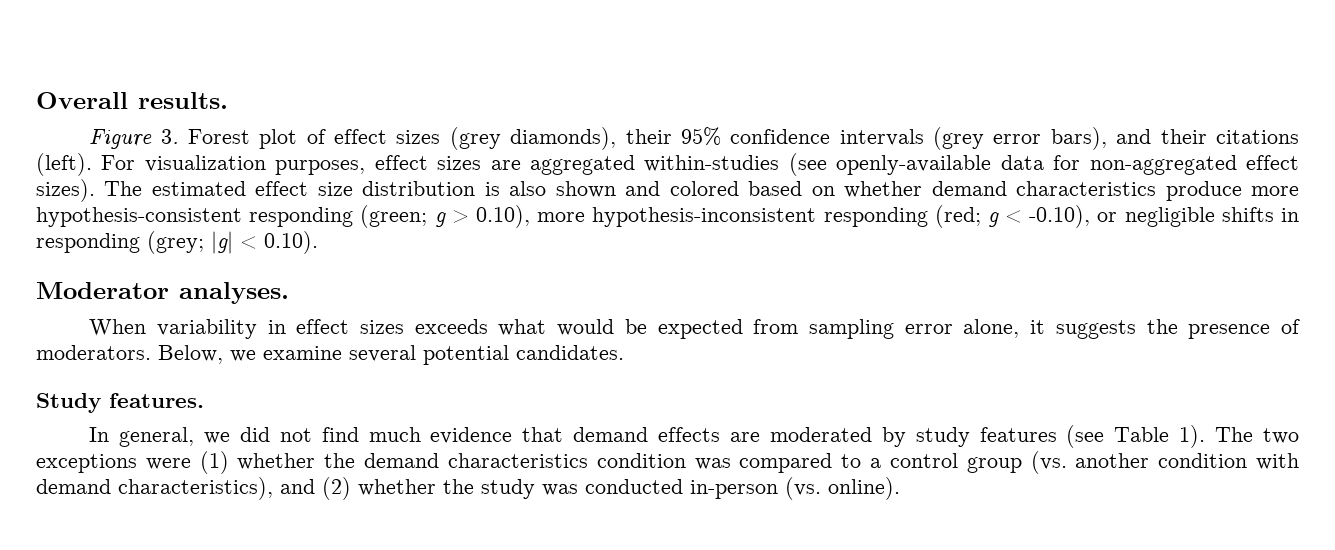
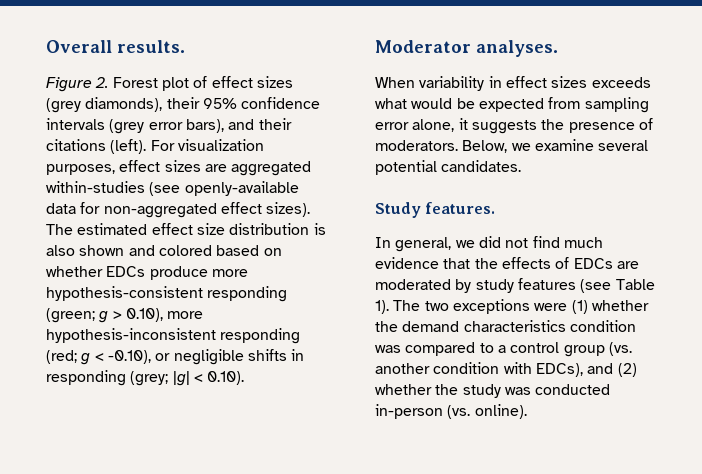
- Figure 3. Forest plot of effect sizes (grey diamonds), their 95% confidence intervals (grey error bars), and their citations (left).
+ Figure 2. Forest plot of effect sizes (grey diamonds), their 95% confidence intervals (grey error bars), and their citations (left).
- The estimated effect size distribution is also shown and colored based on whether demand characteristics produce more hypothesis-consistent responding (green; g > 0.10), more hypothesis-inconsistent responding (red; g < -0.10), or negligible shifts in responding (grey; |g| < 0.10).
+ The estimated effect size distribution is also shown and colored based on whether EDCs produce more hypothesis-consistent responding (green; g > 0.10), more hypothesis-inconsistent responding (red; g < -0.10), or negligible shifts in responding (grey; |g| < 0.10).
- In general, we did not find much evidence that demand effects are moderated by study features (see Table 1).
+ In general, we did not find much evidence that the effects of EDCs are moderated by study features (see Table 1).
- The two exceptions were (1) whether the demand characteristics condition was compared to a control group (vs. another condition with demand characteristics), and (2) whether the study was conducted in-person (vs. online).
+ The two exceptions were (1) whether the demand characteristics condition was compared to a control group (vs. another condition with EDCs), and (2) whether the study was conducted in-person (vs. online).

